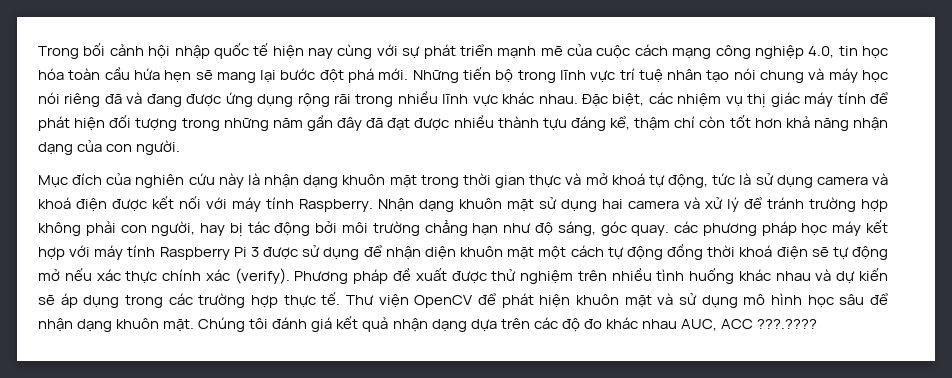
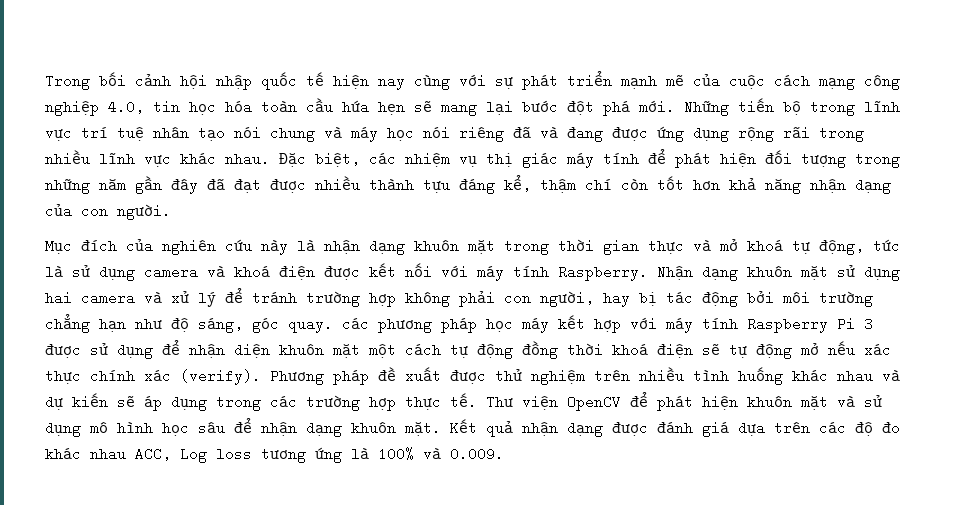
- Chúng tôi đánh giá kết quả nhận dạng dựa trên các độ đo khác nhau AUC, ACC ???.????
+ Kết quả nhận dạng được đánh giá dựa trên các độ đo khác nhau ACC, Log loss tương ứng là 100% và 0.009.

